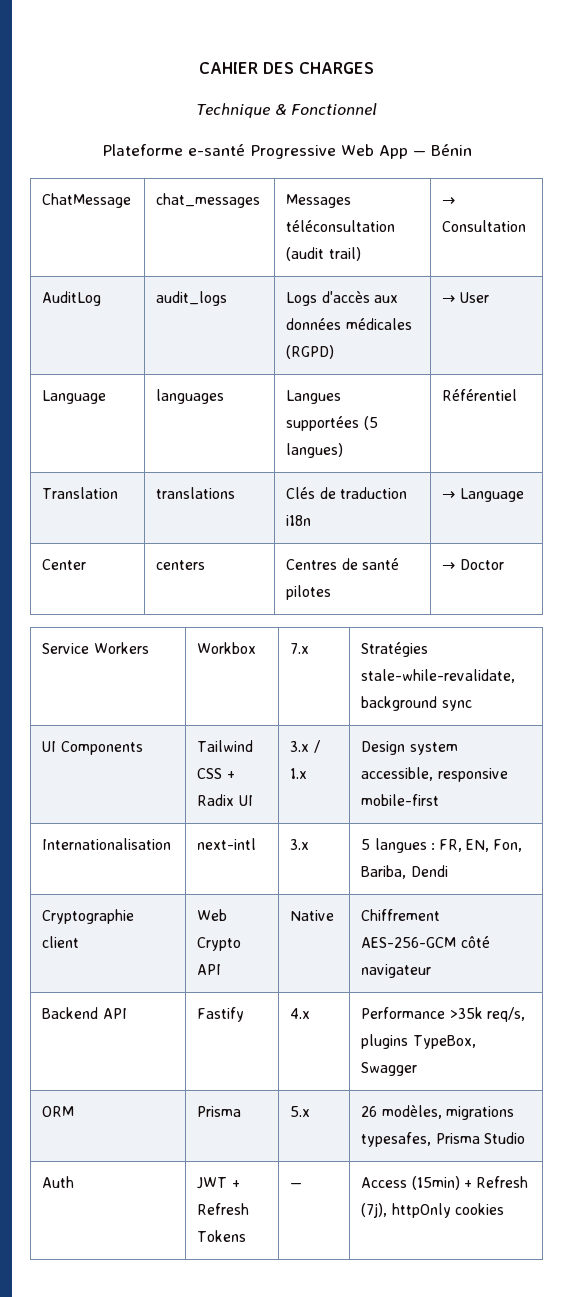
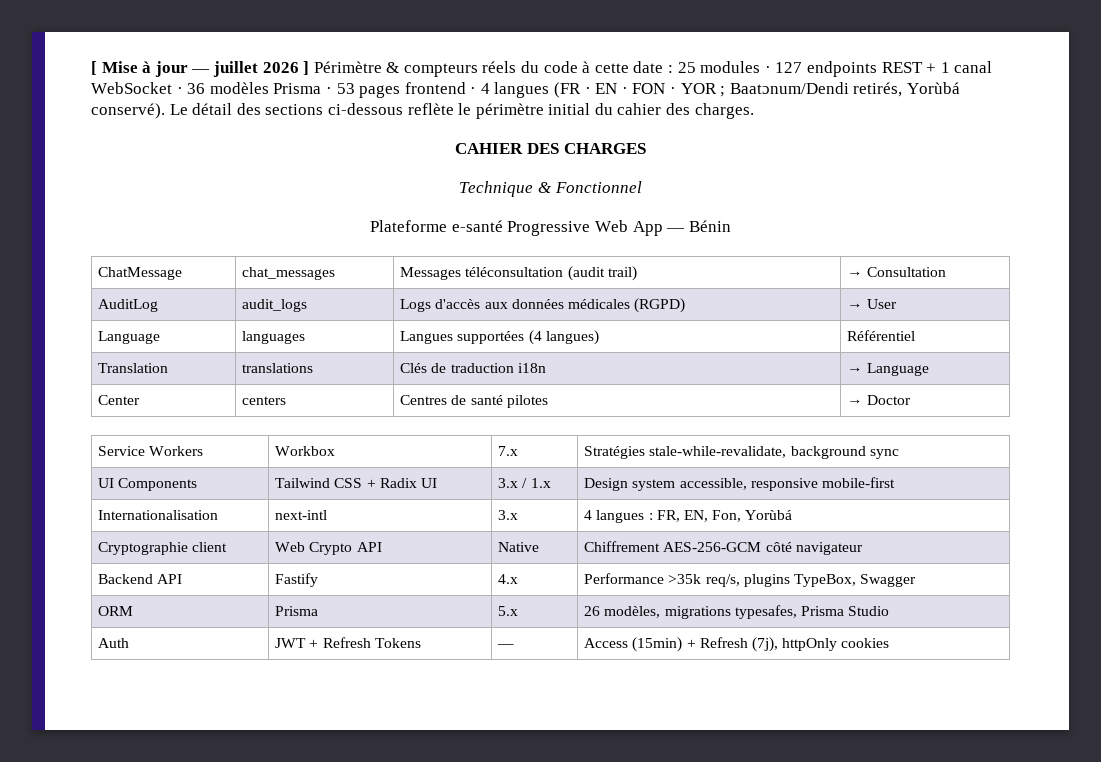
+ [ Mise à jour — juillet 2026 ] Périmètre & compteurs réels du code à cette date : 25 modules · 127 endpoints REST + 1 canal WebSocket · 36 modèles Prisma · 53 pages frontend · 4 langues (FR · EN · FON · YOR ; Baatɔnum/Dendi retirés, Yorùbá conservé). Le détail des sections ci-dessous reflète le périmètre initial du cahier des charges.
- Language | languages | Langues supportées (5 langues) | Référentiel
+ Language | languages | Langues supportées (4 langues) | Référentiel
- Internationalisation | next-intl | 3.x | 5 langues : FR, EN, Fon, Bariba, Dendi
+ Internationalisation | next-intl | 3.x | 4 langues : FR, EN, Fon, Yorùbá

